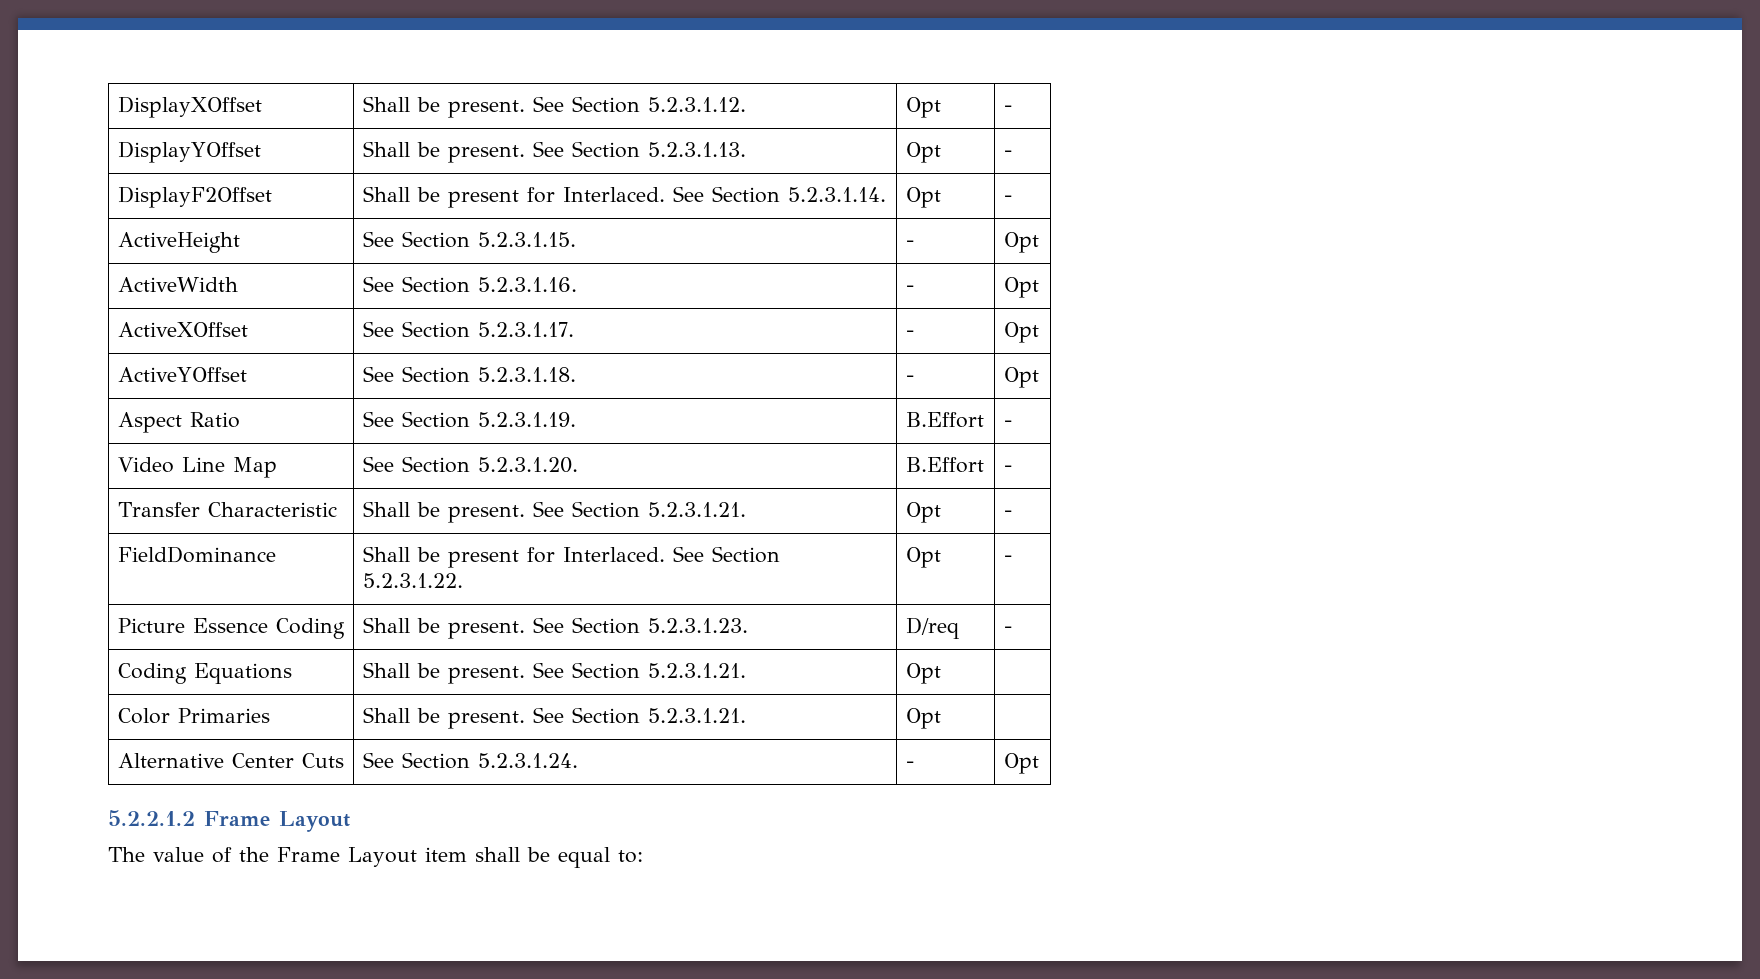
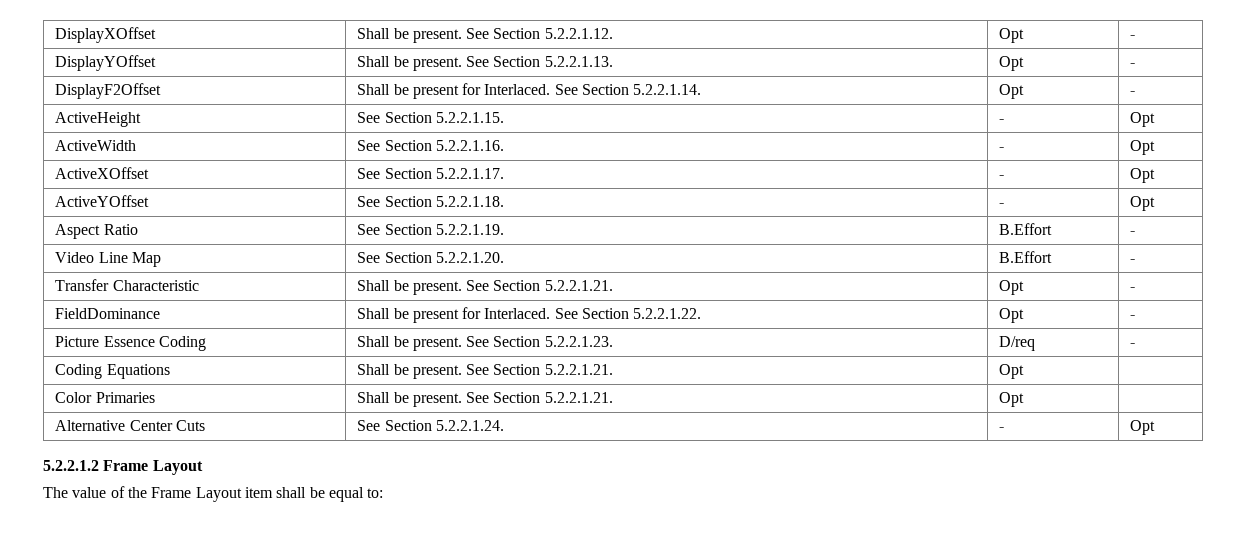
- DisplayXOffset | Shall be present. See Section 5.2.3.1.12. | Opt | -
+ DisplayXOffset | Shall be present. See Section 5.2.2.1.12. | Opt | -
- DisplayYOffset | Shall be present. See Section 5.2.3.1.13. | Opt | -
+ DisplayYOffset | Shall be present. See Section 5.2.2.1.13. | Opt | -
- DisplayF2Offset | Shall be present for Interlaced. See Section 5.2.3.1.14. | Opt | -
+ DisplayF2Offset | Shall be present for Interlaced. See Section 5.2.2.1.14. | Opt | -
- ActiveHeight | See Section 5.2.3.1.15. | - | Opt
+ ActiveHeight | See Section 5.2.2.1.15. | - | Opt
- ActiveWidth | See Section 5.2.3.1.16. | - | Opt
+ ActiveWidth | See Section 5.2.2.1.16. | - | Opt
- ActiveXOffset | See Section 5.2.3.1.17. | - | Opt
+ ActiveXOffset | See Section 5.2.2.1.17. | - | Opt
- ActiveYOffset | See Section 5.2.3.1.18. | - | Opt
+ ActiveYOffset | See Section 5.2.2.1.18. | - | Opt
- Aspect Ratio | See Section 5.2.3.1.19. | B.Effort | -
+ Aspect Ratio | See Section 5.2.2.1.19. | B.Effort | -
- Video Line Map | See Section 5.2.3.1.20. | B.Effort | -
+ Video Line Map | See Section 5.2.2.1.20. | B.Effort | -
- Transfer Characteristic | Shall be present. See Section 5.2.3.1.21. | Opt | -
+ Transfer Characteristic | Shall be present. See Section 5.2.2.1.21. | Opt | -
- FieldDominance | Shall be present for Interlaced. See Section 5.2.3.1.22. | Opt | -
+ FieldDominance | Shall be present for Interlaced. See Section 5.2.2.1.22. | Opt | -
- Picture Essence Coding | Shall be present. See Section 5.2.3.1.23. | D/req | -
+ Picture Essence Coding | Shall be present. See Section 5.2.2.1.23. | D/req | -
- Coding Equations | Shall be present. See Section 5.2.3.1.21. | Opt |
+ Coding Equations | Shall be present. See Section 5.2.2.1.21. | Opt |
- Color Primaries | Shall be present. See Section 5.2.3.1.21. | Opt |
+ Color Primaries | Shall be present. See Section 5.2.2.1.21. | Opt |
- Alternative Center Cuts | See Section 5.2.3.1.24. | - | Opt
+ Alternative Center Cuts | See Section 5.2.2.1.24. | - | Opt

